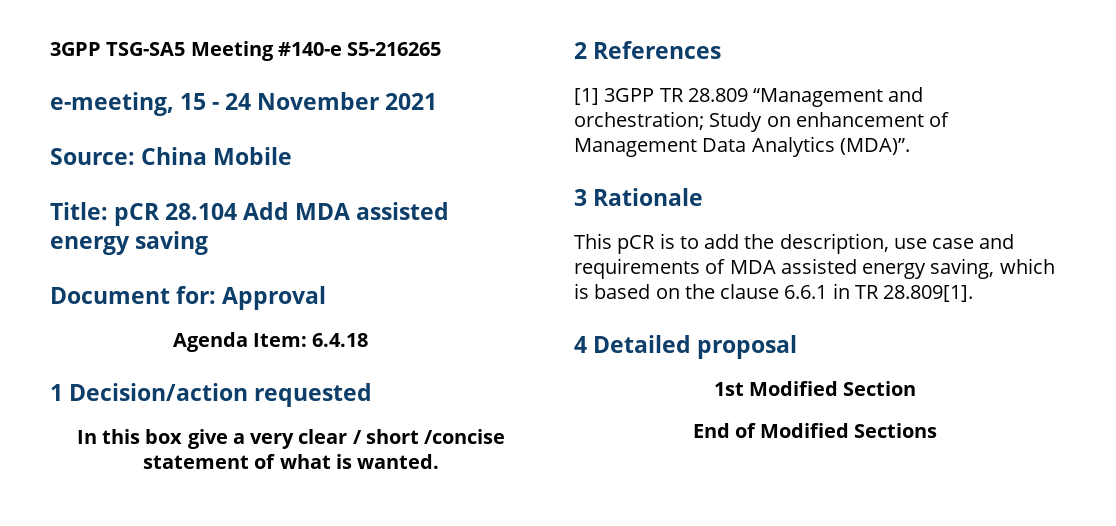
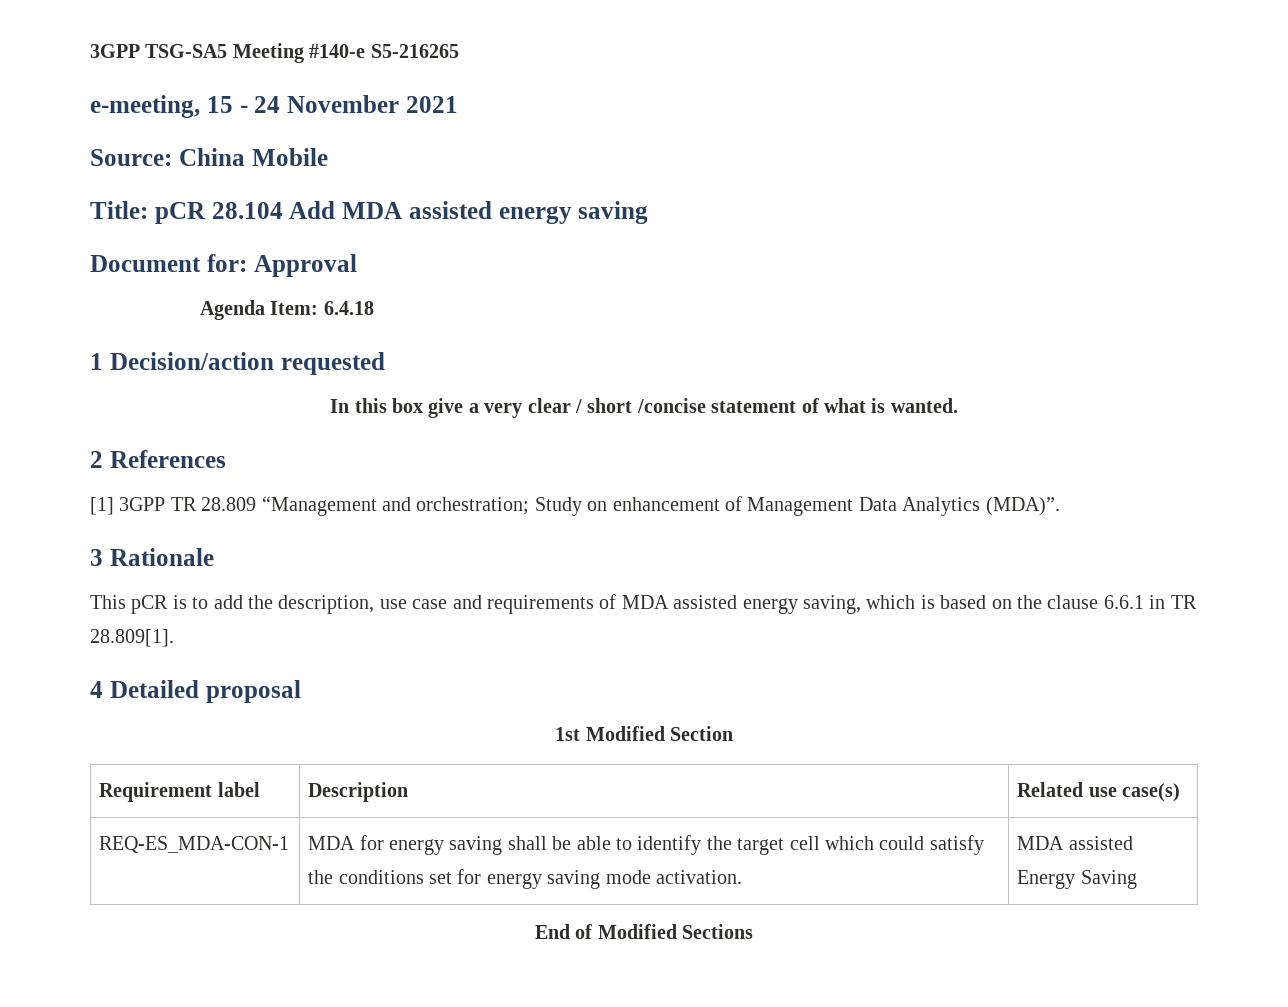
+ Requirement label | Description | Related use case(s)
+ REQ-ES_MDA-CON-1 | MDA for energy saving shall be able to identify the target cell which could satisfy the conditions set for energy saving mode activation. | MDA assisted Energy Saving

